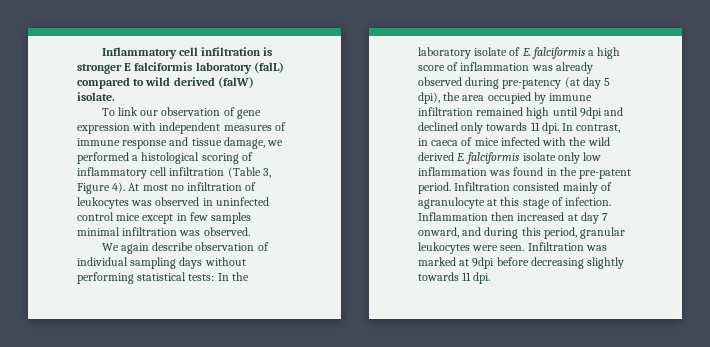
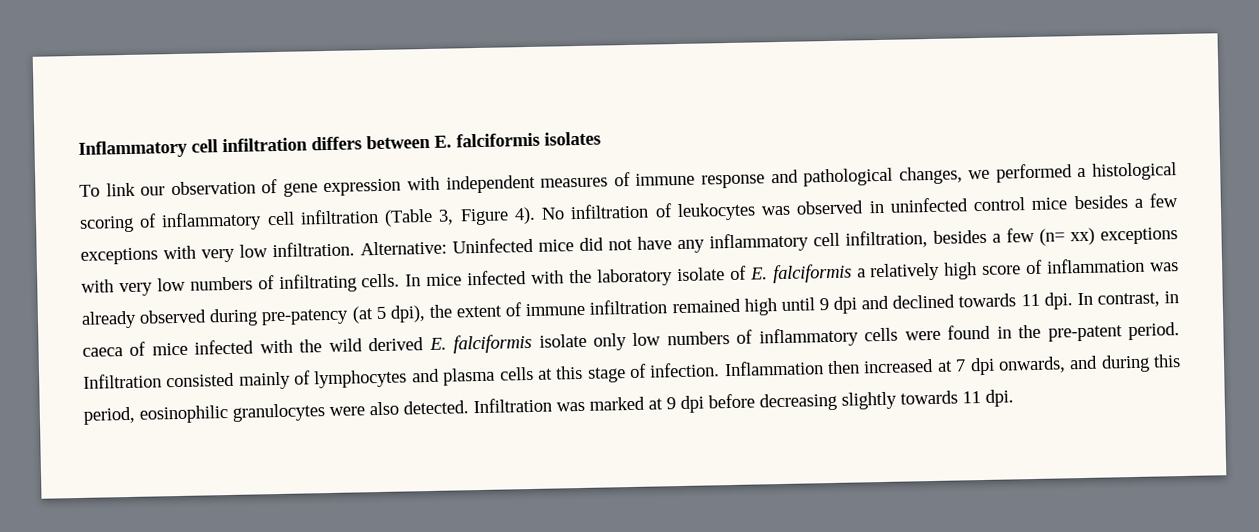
- Inflammatory cell infiltration is stronger E falciformis laboratory (falL) compared to wild derived (falW) isolate.
+ Inflammatory cell infiltration differs between E. falciformis isolates
- To link our observation of gene expression with independent measures of immune response and tissue damage, we performed a histological scoring of inflammatory cell infiltration (Table 3, Figure 4).
+ To link our observation of gene expression with independent measures of immune response and pathological changes, we performed a histological scoring of inflammatory cell infiltration (Table 3, Figure 4).
- At most no infiltration of leukocytes was observed in uninfected control mice except in few samples minimal infiltration was observed.
- We again describe observation of individual sampling days without performing statistical tests: In the laboratory isolate of E. falciformis a high score of inflammation was already observed during pre-patency (at day 5 dpi), the area occupied by immune infiltration remained high until 9dpi and declined only towards 11 dpi.
+ No infiltration of leukocytes was observed in uninfected control mice besides a few exceptions with very low infiltration. Alternative: Uninfected mice did not have any inflammatory cell infiltration, besides a few (n= xx) exceptions with very low numbers of infiltrating cells. In mice infected with the laboratory isolate of E. falciformis a relatively high score of inflammation was already observed during pre-patency (at 5 dpi), the extent of immune infiltration remained high until 9 dpi and declined towards 11 dpi.
- In contrast, in caeca of mice infected with the wild derived E. falciformis isolate only low inflammation was found in the pre-patent period.
+ In contrast, in caeca of mice infected with the wild derived E. falciformis isolate only low numbers of inflammatory cells were found in the pre-patent period.
- Infiltration consisted mainly of agranulocyte at this stage of infection.
+ Infiltration consisted mainly of lymphocytes and plasma cells at this stage of infection.
- Inflammation then increased at day 7 onward, and during this period, granular leukocytes were seen.
+ Inflammation then increased at 7 dpi onwards, and during this period, eosinophilic granulocytes were also detected.
- Infiltration was marked at 9dpi before decreasing slightly towards 11 dpi.
+ Infiltration was marked at 9 dpi before decreasing slightly towards 11 dpi.

